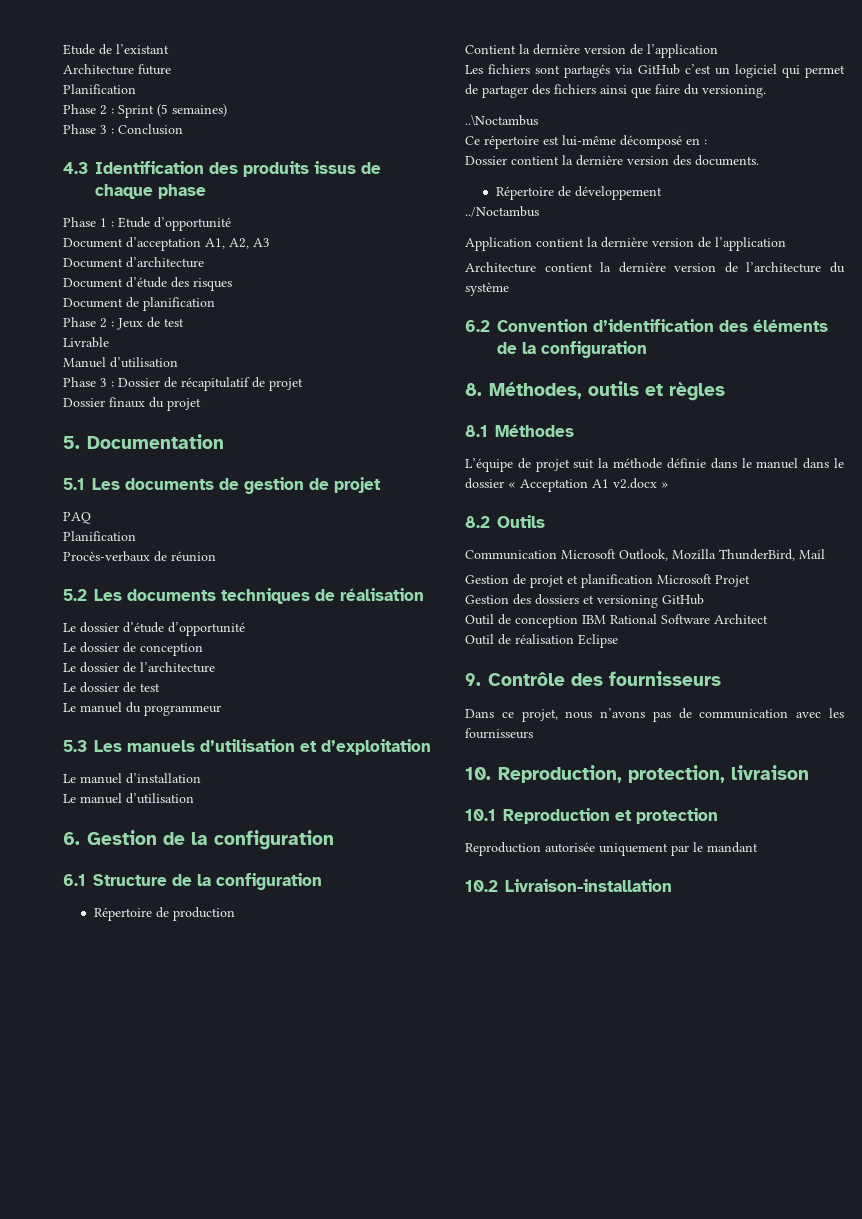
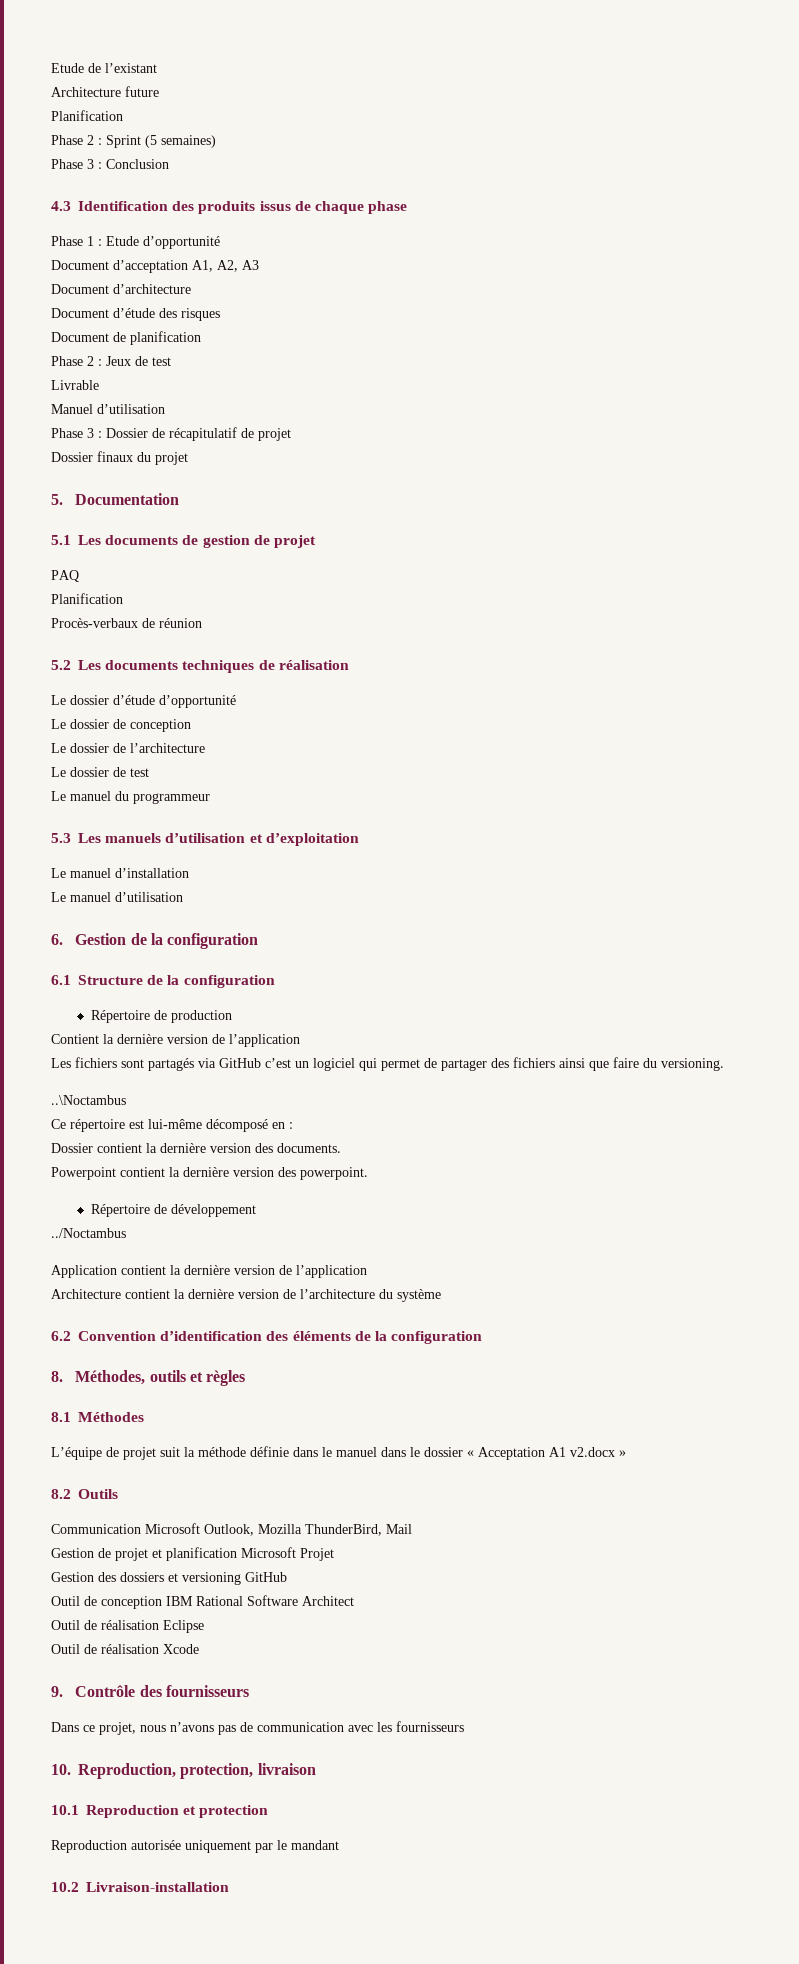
+ Powerpoint contient la dernière version des powerpoint.
+ Outil de réalisation Xcode

